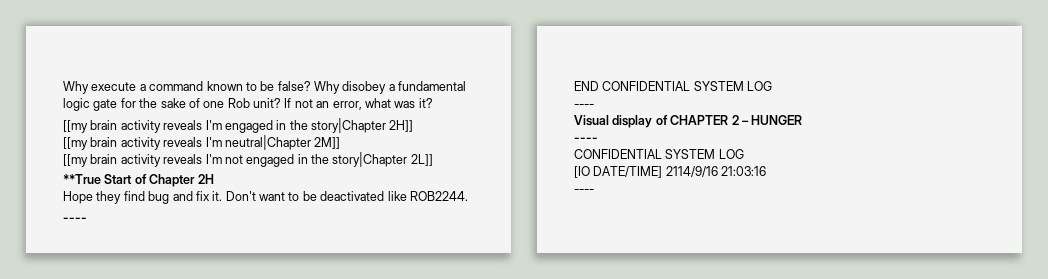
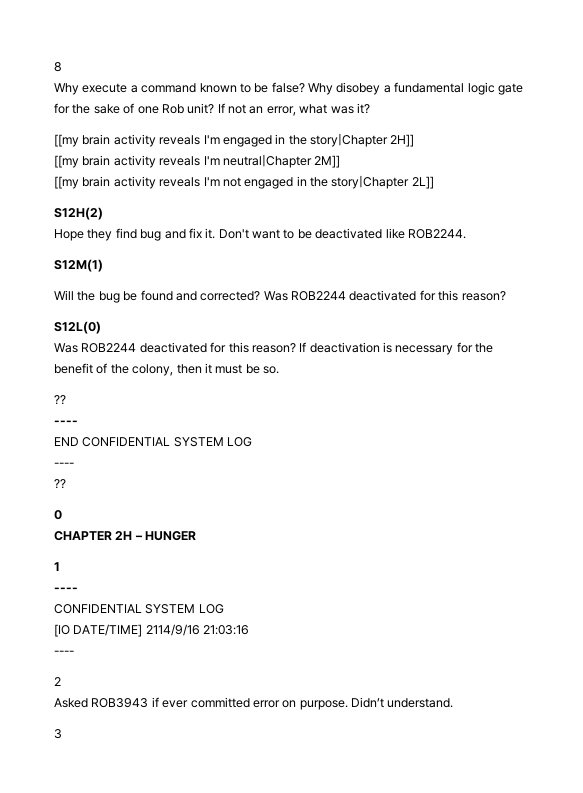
+ 8
- **True Start of Chapter 2H
+ S12H(2)
+ S12M(1)
+ Will the bug be found and corrected? Was ROB2244 deactivated for this reason?
+ S12L(0)
+ Was ROB2244 deactivated for this reason? If deactivation is necessary for the benefit of the colony, then it must be so.
+ ??
  END CONFIDENTIAL SYSTEM LOG
  ----
- Visual display of CHAPTER 2 – HUNGER
+ ??
+ 0
+ CHAPTER 2H – HUNGER
+ 1
+ 2
+ Asked ROB3943 if ever committed error on purpose. Didn’t understand.
+ 3

